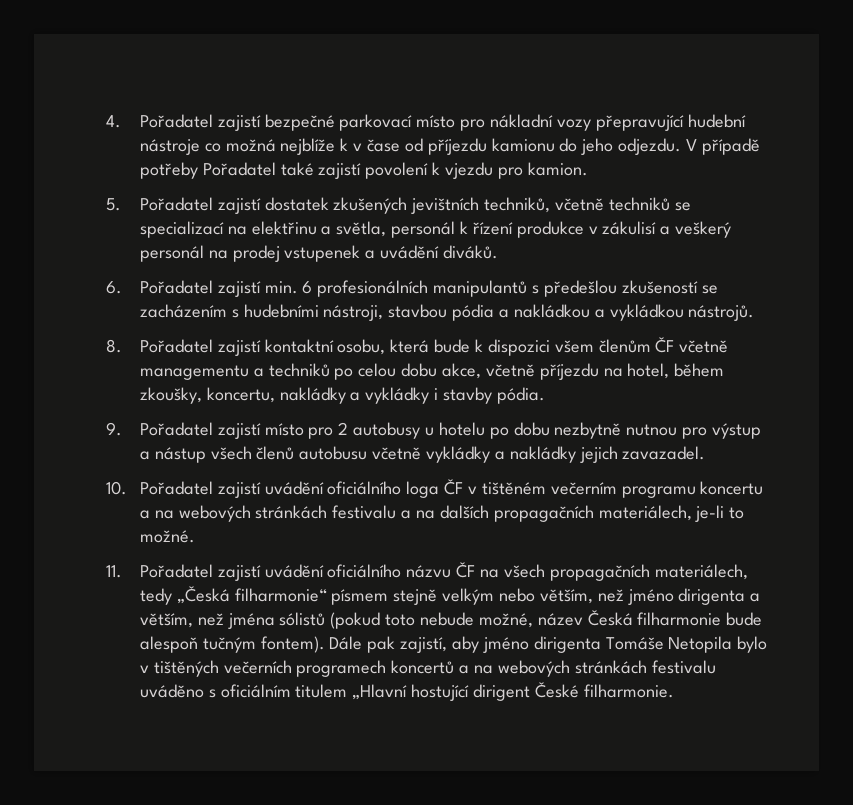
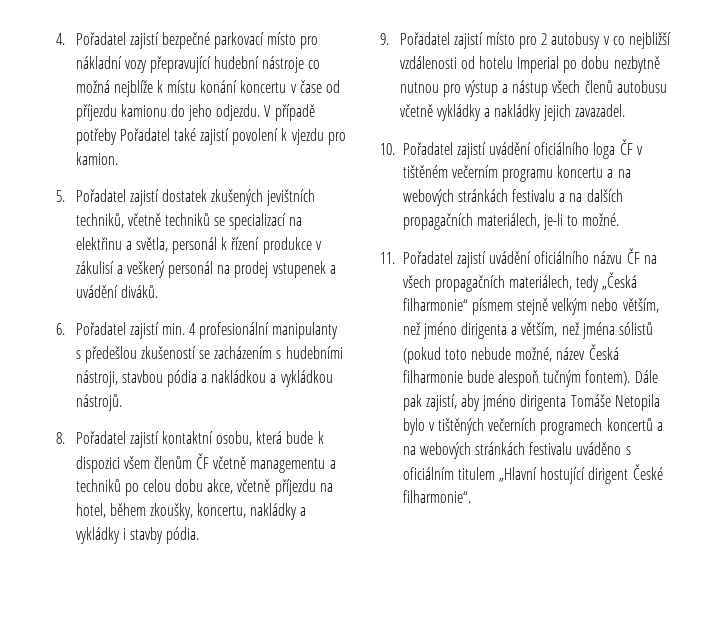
- 4. Pořadatel zajistí bezpečné parkovací místo pro nákladní vozy přepravující hudební nástroje co možná nejblíže k v čase od příjezdu kamionu do jeho odjezdu.
+ 4. Pořadatel zajistí bezpečné parkovací místo pro nákladní vozy přepravující hudební nástroje co možná nejblíže k místu konání koncertu v čase od příjezdu kamionu do jeho odjezdu.
- 6. Pořadatel zajistí min. 6 profesionálních manipulantů s předešlou zkušeností se zacházením s hudebními nástroji, stavbou pódia a nakládkou a vykládkou nástrojů.
+ 6. Pořadatel zajistí min. 4 profesionální manipulanty s předešlou zkušeností se zacházením s hudebními nástroji, stavbou pódia a nakládkou a vykládkou nástrojů.
- 9. Pořadatel zajistí místo pro 2 autobusy u hotelu po dobu nezbytně nutnou pro výstup a nástup všech členů autobusu včetně vykládky a nakládky jejich zavazadel.
+ 9. Pořadatel zajistí místo pro 2 autobusy v co nejbližší vzdálenosti od hotelu Imperial po dobu nezbytně nutnou pro výstup a nástup všech členů autobusu včetně vykládky a nakládky jejich zavazadel.
- Dále pak zajistí, aby jméno dirigenta Tomáše Netopila bylo v tištěných večerních programech koncertů a na webových stránkách festivalu uváděno s oficiálním titulem „Hlavní hostující dirigent České filharmonie.
+ Dále pak zajistí, aby jméno dirigenta Tomáše Netopila bylo v tištěných večerních programech koncertů a na webových stránkách festivalu uváděno s oficiálním titulem „Hlavní hostující dirigent České filharmonie“.

